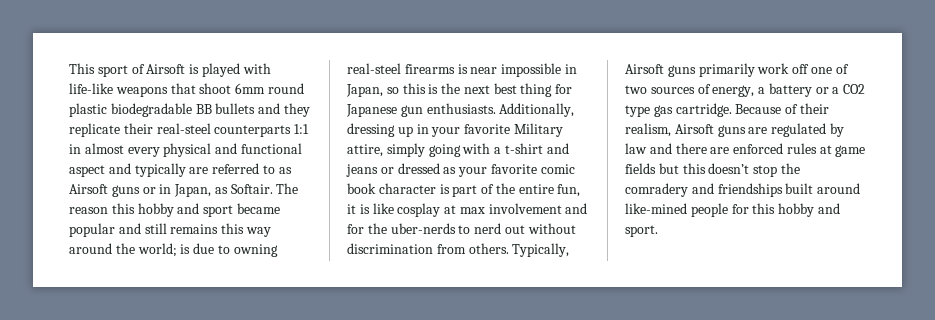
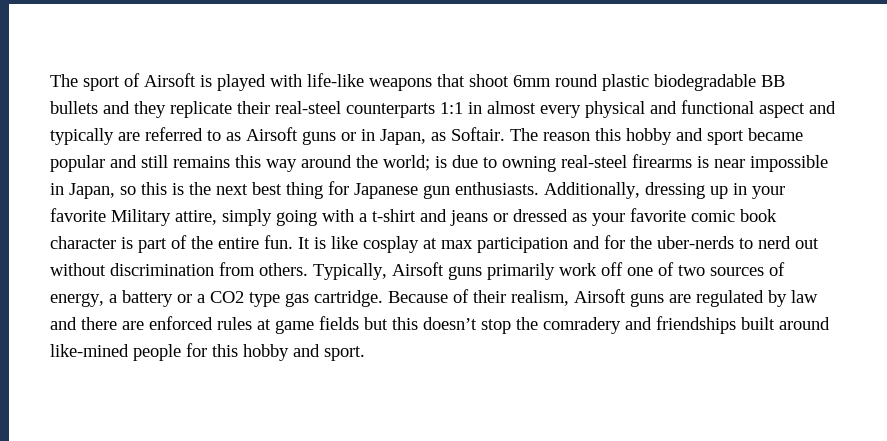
- This sport of Airsoft is played with life-like weapons that shoot 6mm round plastic biodegradable BB bullets and they replicate their real-steel counterparts 1:1 in almost every physical and functional aspect and typically are referred to as Airsoft guns or in Japan, as Softair.
+ The sport of Airsoft is played with life-like weapons that shoot 6mm round plastic biodegradable BB bullets and they replicate their real-steel counterparts 1:1 in almost every physical and functional aspect and typically are referred to as Airsoft guns or in Japan, as Softair.
- Additionally, dressing up in your favorite Military attire, simply going with a t-shirt and jeans or dressed as your favorite comic book character is part of the entire fun, it is like cosplay at max involvement and for the uber-nerds to nerd out without discrimination from others.
+ Additionally, dressing up in your favorite Military attire, simply going with a t-shirt and jeans or dressed as your favorite comic book character is part of the entire fun. It is like cosplay at max participation and for the uber-nerds to nerd out without discrimination from others.

